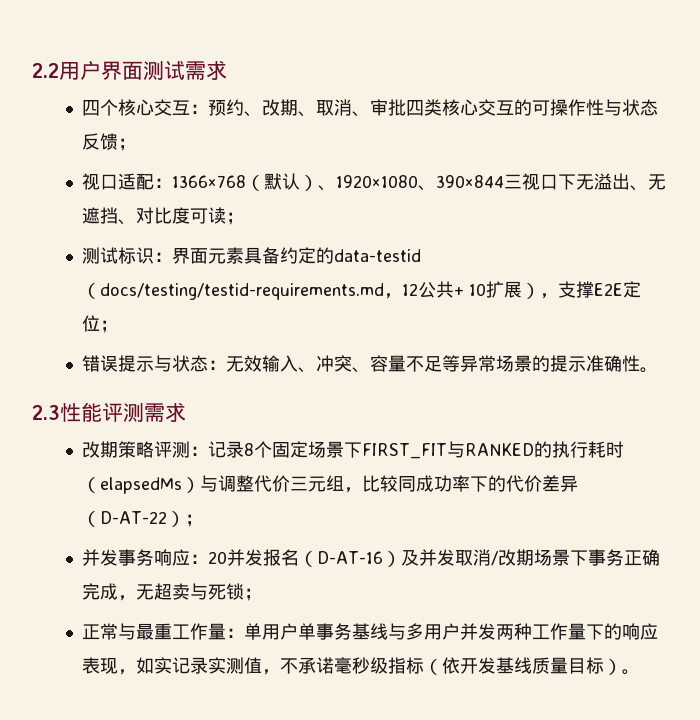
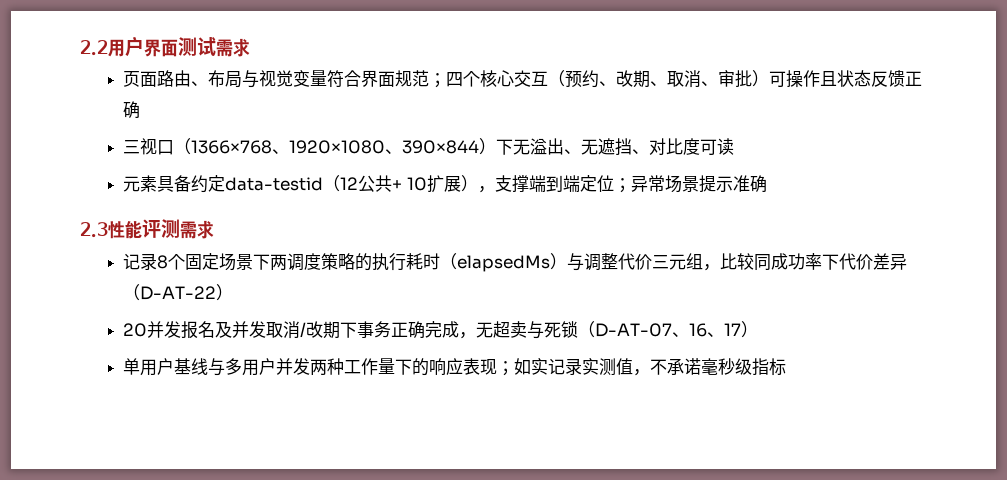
- 四个核心交互：预约、改期、取消、审批四类核心交互的可操作性与状态反馈；
- 视口适配：1366×768（默认）、1920×1080、390×844三视口下无溢出、无遮挡、对比度可读；
- 测试标识：界面元素具备约定的data-testid（docs/testing/testid-requirements.md，12公共+ 10扩展），支撑E2E定位；
- 错误提示与状态：无效输入、冲突、容量不足等异常场景的提示准确性。
+ 页面路由、布局与视觉变量符合界面规范；四个核心交互（预约、改期、取消、审批）可操作且状态反馈正确
+ 三视口（1366×768、1920×1080、390×844）下无溢出、无遮挡、对比度可读
+ 元素具备约定data-testid（12公共+ 10扩展），支撑端到端定位；异常场景提示准确
- 改期策略评测：记录8个固定场景下FIRST_FIT与RANKED的执行耗时（elapsedMs）与调整代价三元组，比较同成功率下的代价差异（D-AT-22）；
- 并发事务响应：20并发报名（D-AT-16）及并发取消/改期场景下事务正确完成，无超卖与死锁；
- 正常与最重工作量：单用户单事务基线与多用户并发两种工作量下的响应表现，如实记录实测值，不承诺毫秒级指标（依开发基线质量目标）。
+ 记录8个固定场景下两调度策略的执行耗时（elapsedMs）与调整代价三元组，比较同成功率下代价差异（D-AT-22）
+ 20并发报名及并发取消/改期下事务正确完成，无超卖与死锁（D-AT-07、16、17）
+ 单用户基线与多用户并发两种工作量下的响应表现；如实记录实测值，不承诺毫秒级指标

